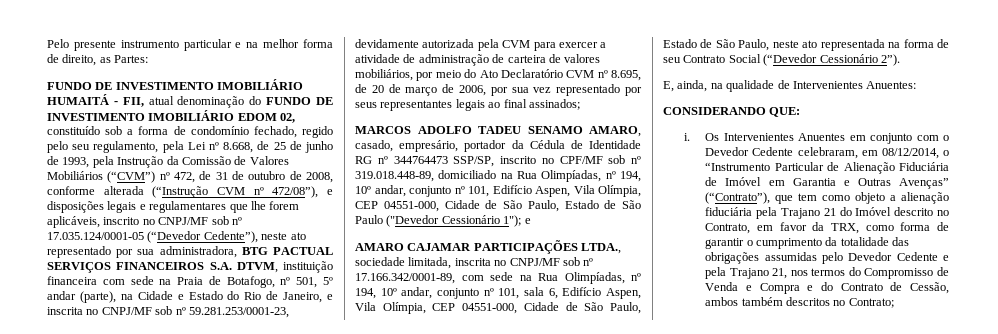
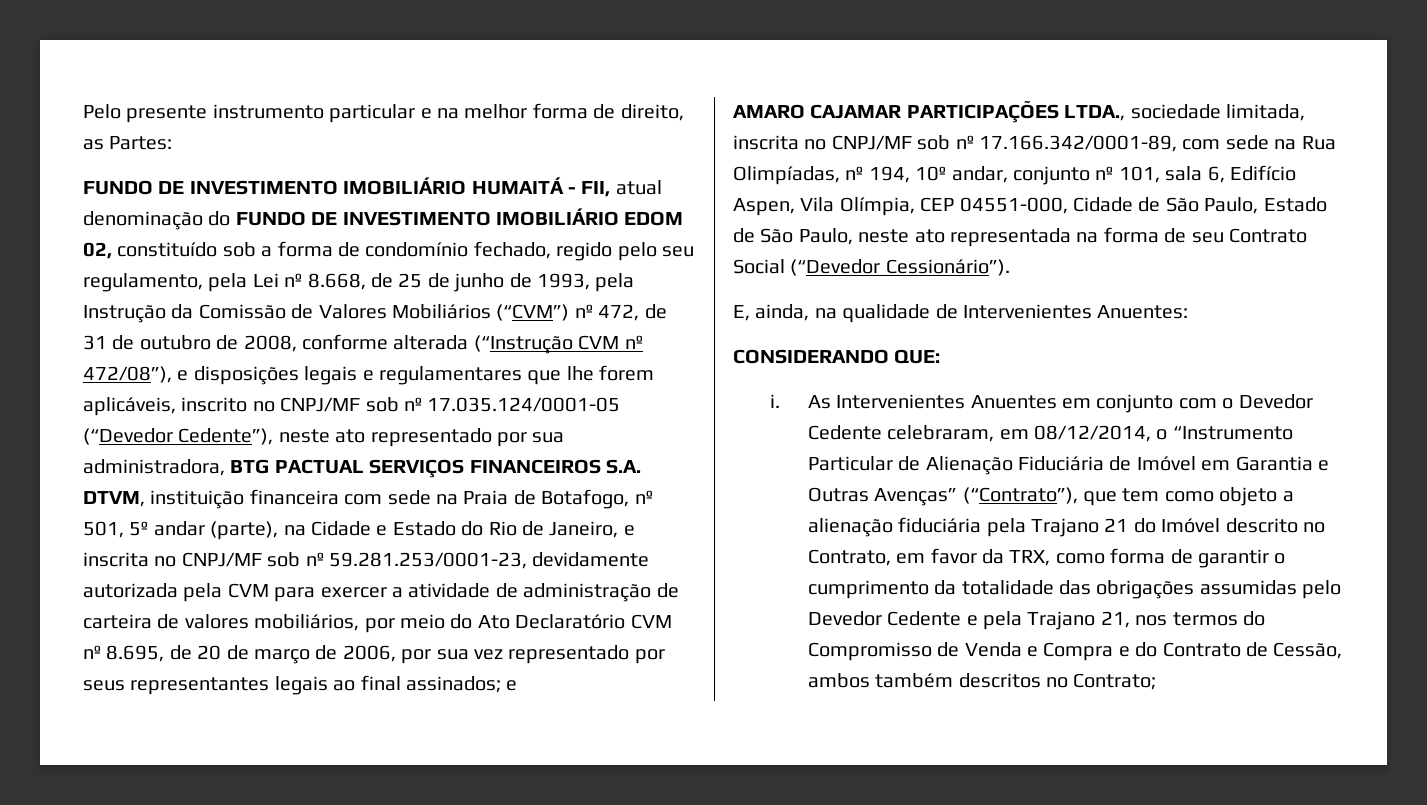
- FUNDO DE INVESTIMENTO IMOBILIÁRIO HUMAITÁ - FII, atual denominação do FUNDO DE INVESTIMENTO IMOBILIÁRIO EDOM 02, constituído sob a forma de condomínio fechado, regido pelo seu regulamento, pela Lei nº 8.668, de 25 de junho de 1993, pela Instrução da Comissão de Valores Mobiliários (“CVM”) nº 472, de 31 de outubro de 2008, conforme alterada (“Instrução CVM nº 472/08”), e disposições legais e regulamentares que lhe forem aplicáveis, inscrito no CNPJ/MF sob nº 17.035.124/0001-05 (“Devedor Cedente”), neste ato representado por sua administradora, BTG PACTUAL SERVIÇOS FINANCEIROS S.A. DTVM, instituição financeira com sede na Praia de Botafogo, nº 501, 5º andar (parte), na Cidade e Estado do Rio de Janeiro, e inscrita no CNPJ/MF sob nº 59.281.253/0001-23, devidamente autorizada pela CVM para exercer a atividade de administração de carteira de valores mobiliários, por meio do Ato Declaratório CVM nº 8.695, de 20 de março de 2006, por sua vez representado por seus representantes legais ao final assinados;
- MARCOS ADOLFO TADEU SENAMO AMARO, casado, empresário, portador da Cédula de Identidade RG nº 344764473 SSP/SP, inscrito no CPF/MF sob nº 319.018.448-89, domiciliado na Rua Olimpíadas, nº 194, 10º andar, conjunto nº 101, Edifício Aspen, Vila Olímpia, CEP 04551-000, Cidade de São Paulo, Estado de São Paulo ("Devedor Cessionário 1"); e
+ FUNDO DE INVESTIMENTO IMOBILIÁRIO HUMAITÁ - FII, atual denominação do FUNDO DE INVESTIMENTO IMOBILIÁRIO EDOM 02, constituído sob a forma de condomínio fechado, regido pelo seu regulamento, pela Lei nº 8.668, de 25 de junho de 1993, pela Instrução da Comissão de Valores Mobiliários (“CVM”) nº 472, de 31 de outubro de 2008, conforme alterada (“Instrução CVM nº 472/08”), e disposições legais e regulamentares que lhe forem aplicáveis, inscrito no CNPJ/MF sob nº 17.035.124/0001-05 (“Devedor Cedente”), neste ato representado por sua administradora, BTG PACTUAL SERVIÇOS FINANCEIROS S.A. DTVM, instituição financeira com sede na Praia de Botafogo, nº 501, 5º andar (parte), na Cidade e Estado do Rio de Janeiro, e inscrita no CNPJ/MF sob nº 59.281.253/0001-23, devidamente autorizada pela CVM para exercer a atividade de administração de carteira de valores mobiliários, por meio do Ato Declaratório CVM nº 8.695, de 20 de março de 2006, por sua vez representado por seus representantes legais ao final assinados; e
- AMARO CAJAMAR PARTICIPAÇÕES LTDA., sociedade limitada, inscrita no CNPJ/MF sob nº 17.166.342/0001-89, com sede na Rua Olimpíadas, nº 194, 10º andar, conjunto nº 101, sala 6, Edifício Aspen, Vila Olímpia, CEP 04551-000, Cidade de São Paulo, Estado de São Paulo, neste ato representada na forma de seu Contrato Social (“Devedor Cessionário 2”).
+ AMARO CAJAMAR PARTICIPAÇÕES LTDA., sociedade limitada, inscrita no CNPJ/MF sob nº 17.166.342/0001-89, com sede na Rua Olimpíadas, nº 194, 10º andar, conjunto nº 101, sala 6, Edifício Aspen, Vila Olímpia, CEP 04551-000, Cidade de São Paulo, Estado de São Paulo, neste ato representada na forma de seu Contrato Social (“Devedor Cessionário”).
- Os Intervenientes Anuentes em conjunto com o Devedor Cedente celebraram, em 08/12/2014, o “Instrumento Particular de Alienação Fiduciária de Imóvel em Garantia e Outras Avenças” (“Contrato”), que tem como objeto a alienação fiduciária pela Trajano 21 do Imóvel descrito no Contrato, em favor da TRX, como forma de garantir o cumprimento da totalidade das obrigações assumidas pelo Devedor Cedente e pela Trajano 21, nos termos do Compromisso de Venda e Compra e do Contrato de Cessão, ambos também descritos no Contrato;
+ As Intervenientes Anuentes em conjunto com o Devedor Cedente celebraram, em 08/12/2014, o “Instrumento Particular de Alienação Fiduciária de Imóvel em Garantia e Outras Avenças” (“Contrato”), que tem como objeto a alienação fiduciária pela Trajano 21 do Imóvel descrito no Contrato, em favor da TRX, como forma de garantir o cumprimento da totalidade das obrigações assumidas pelo Devedor Cedente e pela Trajano 21, nos termos do Compromisso de Venda e Compra e do Contrato de Cessão, ambos também descritos no Contrato;

